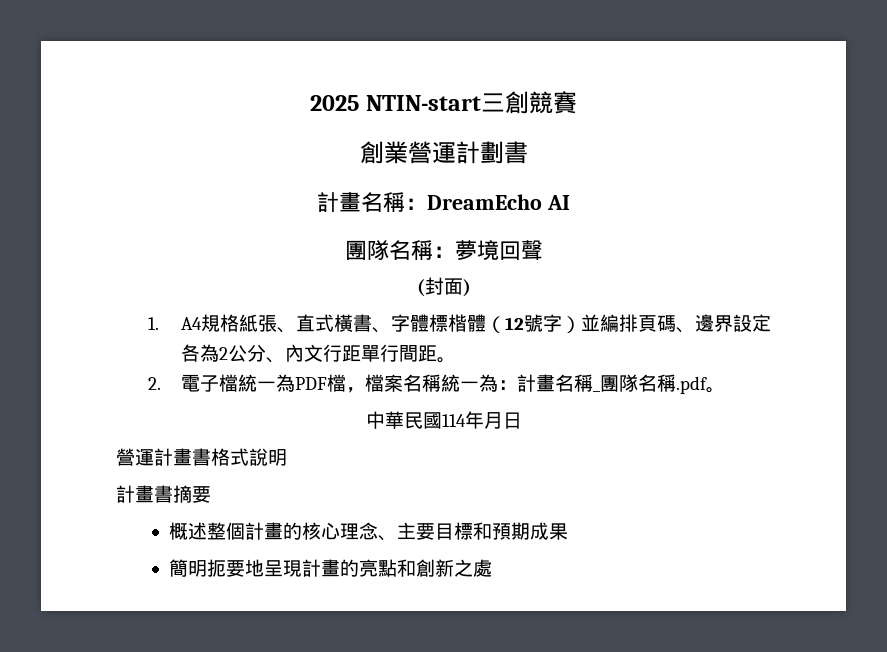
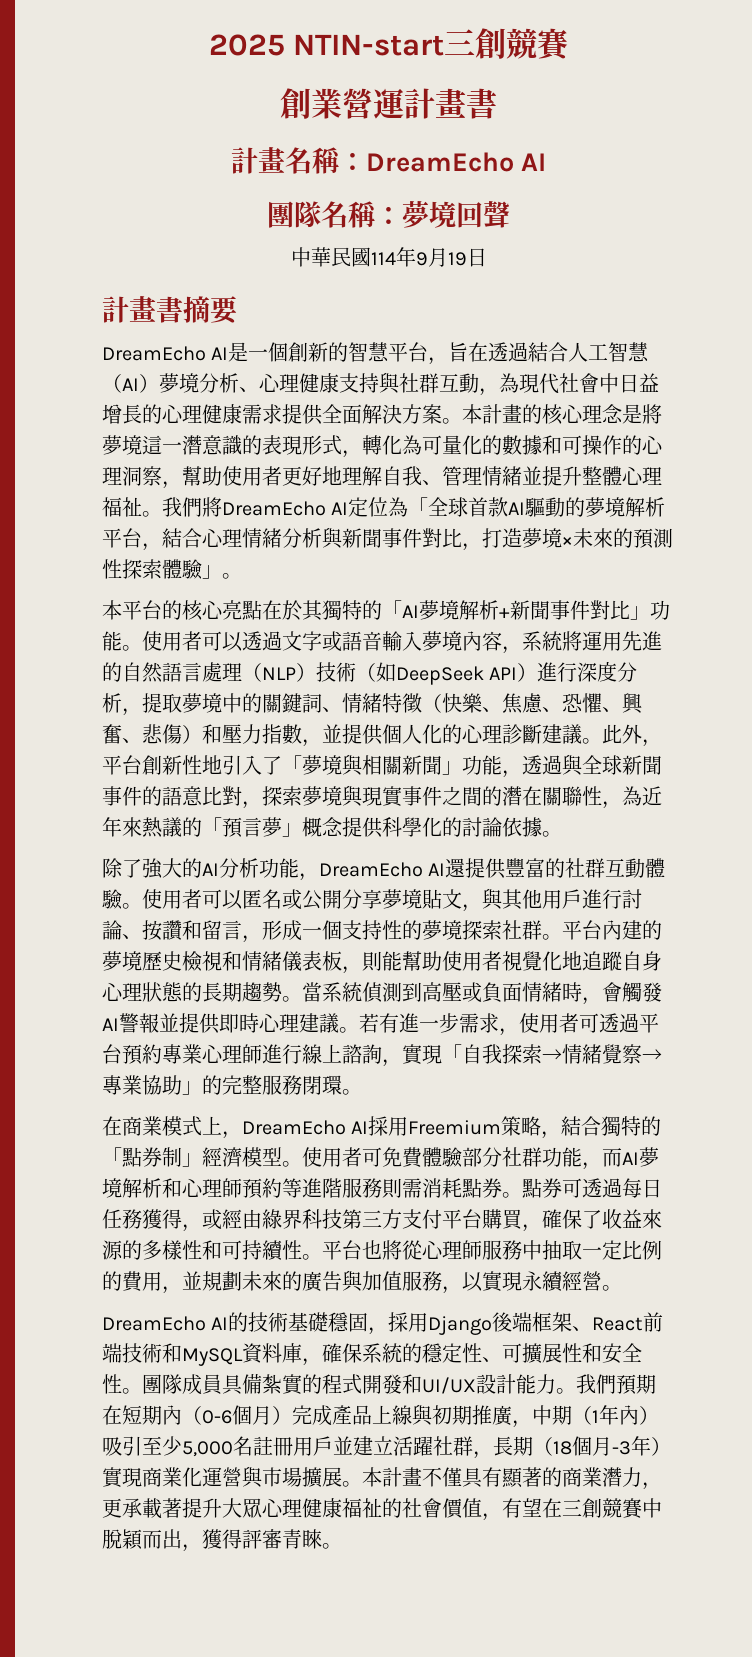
- 創業營運計劃書
+ 創業營運計畫書
- (封面)
- 1. A4規格紙張、直式橫書、字體標楷體（12號字）並編排頁碼、邊界設定各為2公分、內文行距單行間距。
- 2.電子檔統一為PDF檔，檔案名稱統一為：計畫名稱_團隊名稱.pdf。
- 中華民國114年月日
- 營運計畫書格式說明
+ 中華民國114年9月19日
  計畫書摘要
- 概述整個計畫的核心理念、主要目標和預期成果
- 簡明扼要地呈現計畫的亮點和創新之處
+ DreamEcho AI是一個創新的智慧平台，旨在透過結合人工智慧（AI）夢境分析、心理健康支持與社群互動，為現代社會中日益增長的心理健康需求提供全面解決方案。本計畫的核心理念是將夢境這一潛意識的表現形式，轉化為可量化的數據和可操作的心理洞察，幫助使用者更好地理解自我、管理情緒並提升整體心理福祉。我們將DreamEcho AI定位為「全球首款AI驅動的夢境解析平台，結合心理情緒分析與新聞事件對比，打造夢境×未來的預測性探索體驗」。
+ 本平台的核心亮點在於其獨特的「AI夢境解析+新聞事件對比」功能。使用者可以透過文字或語音輸入夢境內容，系統將運用先進的自然語言處理（NLP）技術（如DeepSeek API）進行深度分析，提取夢境中的關鍵詞、情緒特徵（快樂、焦慮、恐懼、興奮、悲傷）和壓力指數，並提供個人化的心理診斷建議。此外，平台創新性地引入了「夢境與相關新聞」功能，透過與全球新聞事件的語意比對，探索夢境與現實事件之間的潛在關聯性，為近年來熱議的「預言夢」概念提供科學化的討論依據。
+ 除了強大的AI分析功能，DreamEcho AI還提供豐富的社群互動體驗。使用者可以匿名或公開分享夢境貼文，與其他用戶進行討論、按讚和留言，形成一個支持性的夢境探索社群。平台內建的夢境歷史檢視和情緒儀表板，則能幫助使用者視覺化地追蹤自身心理狀態的長期趨勢。當系統偵測到高壓或負面情緒時，會觸發AI警報並提供即時心理建議。若有進一步需求，使用者可透過平台預約專業心理師進行線上諮詢，實現「自我探索→情緒覺察→專業協助」的完整服務閉環。
+ 在商業模式上，DreamEcho AI採用Freemium策略，結合獨特的「點券制」經濟模型。使用者可免費體驗部分社群功能，而AI夢境解析和心理師預約等進階服務則需消耗點券。點券可透過每日任務獲得，或經由綠界科技第三方支付平台購買，確保了收益來源的多樣性和可持續性。平台也將從心理師服務中抽取一定比例的費用，並規劃未來的廣告與加值服務，以實現永續經營。
+ DreamEcho AI的技術基礎穩固，採用Django後端框架、React前端技術和MySQL資料庫，確保系統的穩定性、可擴展性和安全性。團隊成員具備紮實的程式開發和UI/UX設計能力。我們預期在短期內（0-6個月）完成產品上線與初期推廣，中期（1年內）吸引至少5,000名註冊用戶並建立活躍社群，長期（18個月-3年）實現商業化運營與市場擴展。本計畫不僅具有顯著的商業潛力，更承載著提升大眾心理健康福祉的社會價值，有望在三創競賽中脫穎而出，獲得評審青睞。

